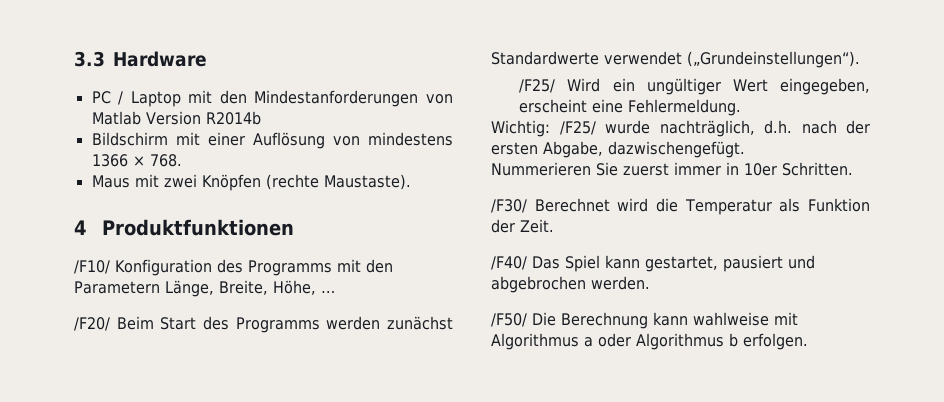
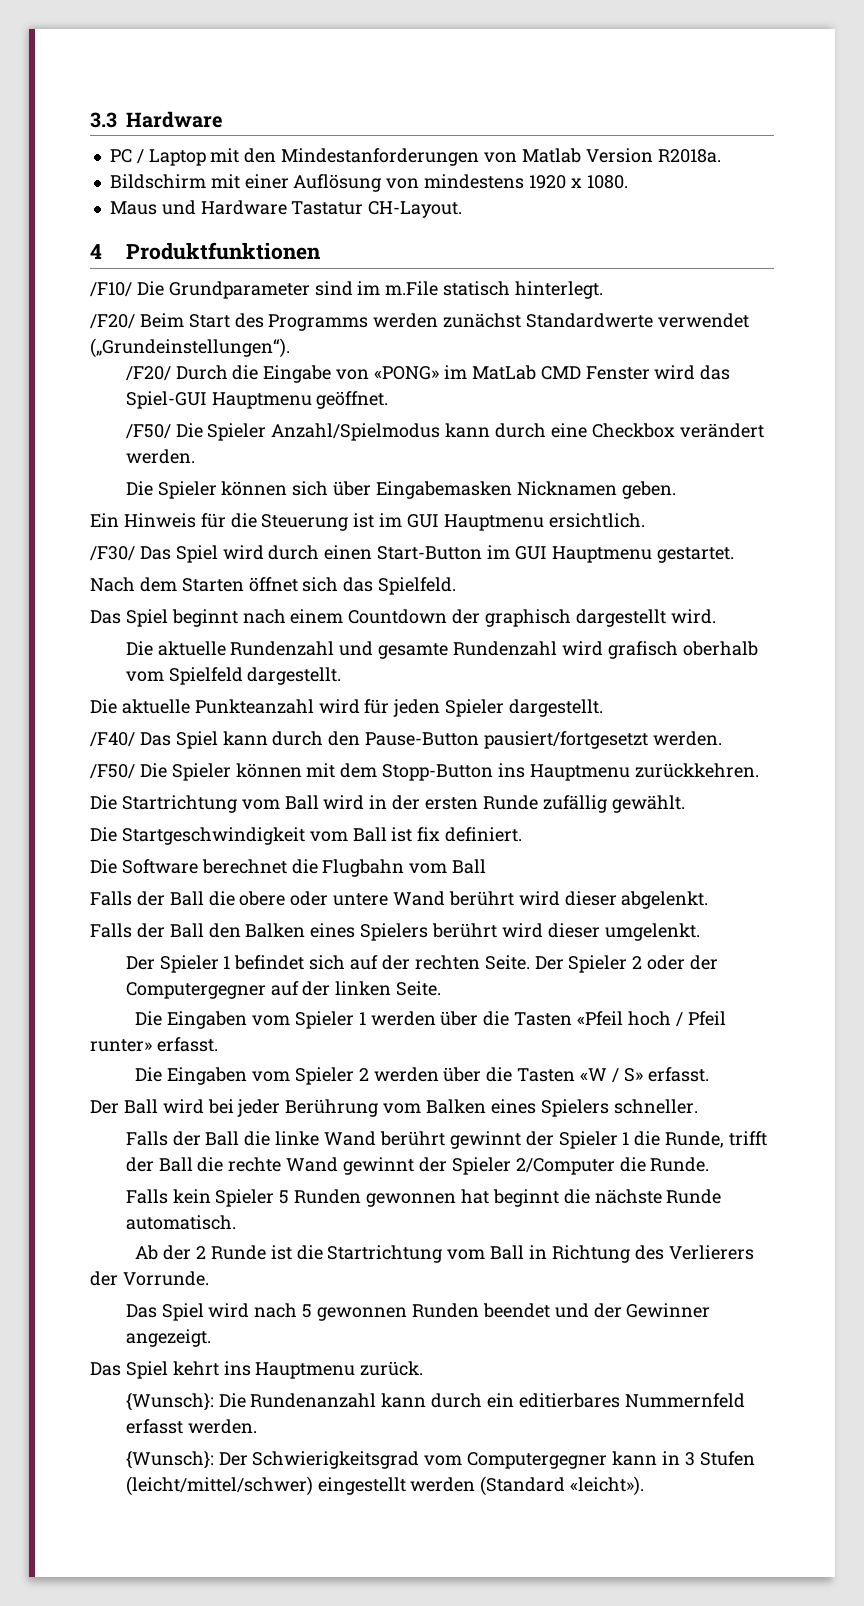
- PC / Laptop mit den Mindestanforderungen von Matlab Version R2014b
+ PC / Laptop mit den Mindestanforderungen von Matlab Version R2018a.
- Bildschirm mit einer Auflösung von mindestens 1366 × 768.
- Maus mit zwei Knöpfen (rechte Maustaste).
+ Bildschirm mit einer Auflösung von mindestens 1920 x 1080.
+ Maus und Hardware Tastatur CH-Layout.
  4 Produktfunktionen
- /F10/ Konfiguration des Programms mit den Parametern Länge, Breite, Höhe, …
+ /F10/ Die Grundparameter sind im m.File statisch hinterlegt.
- /F25/ Wird ein ungültiger Wert eingegeben, erscheint eine Fehlermeldung.
- Wichtig: /F25/ wurde nachträglich, d.h. nach der ersten Abgabe, dazwischengefügt.
- Nummerieren Sie zuerst immer in 10er Schritten.
- /F30/ Berechnet wird die Temperatur als Funktion der Zeit.
+ /F20/ Durch die Eingabe von «PONG» im MatLab CMD Fenster wird das Spiel-GUI Hauptmenu geöffnet.
+ /F50/ Die Spieler Anzahl/Spielmodus kann durch eine Checkbox verändert werden.
+ Die Spieler können sich über Eingabemasken Nicknamen geben.
+ Ein Hinweis für die Steuerung ist im GUI Hauptmenu ersichtlich.
+ /F30/ Das Spiel wird durch einen Start-Button im GUI Hauptmenu gestartet.
+ Nach dem Starten öffnet sich das Spielfeld.
+ Das Spiel beginnt nach einem Countdown der graphisch dargestellt wird.
+ Die aktuelle Rundenzahl und gesamte Rundenzahl wird grafisch oberhalb vom Spielfeld dargestellt.
+ Die aktuelle Punkteanzahl wird für jeden Spieler dargestellt.
- /F40/ Das Spiel kann gestartet, pausiert und abgebrochen werden.
+ /F40/ Das Spiel kann durch den Pause-Button pausiert/fortgesetzt werden.
- /F50/ Die Berechnung kann wahlweise mit Algorithmus a oder Algorithmus b erfolgen.
+ /F50/ Die Spieler können mit dem Stopp-Button ins Hauptmenu zurückkehren.
+ Die Startrichtung vom Ball wird in der ersten Runde zufällig gewählt.
+ Die Startgeschwindigkeit vom Ball ist fix definiert.
+ Die Software berechnet die Flugbahn vom Ball
+ Falls der Ball die obere oder untere Wand berührt wird dieser abgelenkt.
+ Falls der Ball den Balken eines Spielers berührt wird dieser umgelenkt.
+ Der Spieler 1 befindet sich auf der rechten Seite. Der Spieler 2 oder der Computergegner auf der linken Seite.
+ Die Eingaben vom Spieler 1 werden über die Tasten «Pfeil hoch / Pfeil runter» erfasst.
+ Die Eingaben vom Spieler 2 werden über die Tasten «W / S» erfasst.
+ Der Ball wird bei jeder Berührung vom Balken eines Spielers schneller.
+ Falls der Ball die linke Wand berührt gewinnt der Spieler 1 die Runde, trifft der Ball die rechte Wand gewinnt der Spieler 2/Computer die Runde.
+ Falls kein Spieler 5 Runden gewonnen hat beginnt die nächste Runde automatisch.
+ Ab der 2 Runde ist die Startrichtung vom Ball in Richtung des Verlierers der Vorrunde.
+ Das Spiel wird nach 5 gewonnen Runden beendet und der Gewinner angezeigt.
+ Das Spiel kehrt ins Hauptmenu zurück.
+ {Wunsch}: Die Rundenanzahl kann durch ein editierbares Nummernfeld erfasst werden.
+ {Wunsch}: Der Schwierigkeitsgrad vom Computergegner kann in 3 Stufen (leicht/mittel/schwer) eingestellt werden (Standard «leicht»).

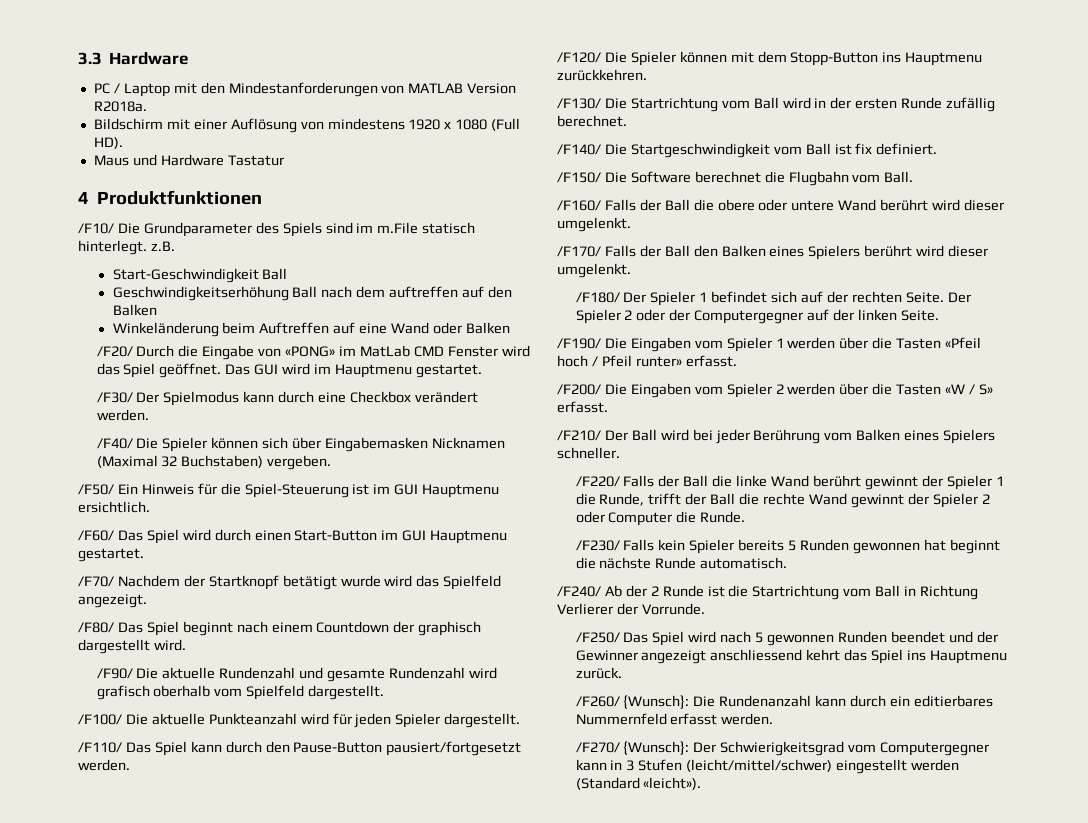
- PC / Laptop mit den Mindestanforderungen von Matlab Version R2018a.
+ PC / Laptop mit den Mindestanforderungen von MATLAB Version R2018a.
- Bildschirm mit einer Auflösung von mindestens 1920 x 1080.
+ Bildschirm mit einer Auflösung von mindestens 1920 x 1080 (Full HD).
- Maus und Hardware Tastatur CH-Layout.
+ Maus und Hardware Tastatur
- /F10/ Die Grundparameter sind im m.File statisch hinterlegt.
- /F20/ Beim Start des Programms werden zunächst Standardwerte verwendet („Grundeinstellungen“).
+ /F10/ Die Grundparameter des Spiels sind im m.File statisch hinterlegt. z.B.
+ Start-Geschwindigkeit Ball
+ Geschwindigkeitserhöhung Ball nach dem auftreffen auf den Balken
+ Winkeländerung beim Auftreffen auf eine Wand oder Balken
- /F20/ Durch die Eingabe von «PONG» im MatLab CMD Fenster wird das Spiel-GUI Hauptmenu geöffnet.
- /F50/ Die Spieler Anzahl/Spielmodus kann durch eine Checkbox verändert werden.
+ /F20/ Durch die Eingabe von «PONG» im MatLab CMD Fenster wird das Spiel geöffnet. Das GUI wird im Hauptmenu gestartet.
+ /F30/ Der Spielmodus kann durch eine Checkbox verändert werden.
- Die Spieler können sich über Eingabemasken Nicknamen geben.
- Ein Hinweis für die Steuerung ist im GUI Hauptmenu ersichtlich.
+ /F40/ Die Spieler können sich über Eingabemasken Nicknamen (Maximal 32 Buchstaben) vergeben.
+ /F50/ Ein Hinweis für die Spiel-Steuerung ist im GUI Hauptmenu ersichtlich.
- /F30/ Das Spiel wird durch einen Start-Button im GUI Hauptmenu gestartet.
+ /F60/ Das Spiel wird durch einen Start-Button im GUI Hauptmenu gestartet.
- Nach dem Starten öffnet sich das Spielfeld.
- Das Spiel beginnt nach einem Countdown der graphisch dargestellt wird.
+ /F70/ Nachdem der Startknopf betätigt wurde wird das Spielfeld angezeigt.
+ /F80/ Das Spiel beginnt nach einem Countdown der graphisch dargestellt wird.
- Die aktuelle Rundenzahl und gesamte Rundenzahl wird grafisch oberhalb vom Spielfeld dargestellt.
+ /F90/ Die aktuelle Rundenzahl und gesamte Rundenzahl wird grafisch oberhalb vom Spielfeld dargestellt.
- Die aktuelle Punkteanzahl wird für jeden Spieler dargestellt.
+ /F100/ Die aktuelle Punkteanzahl wird für jeden Spieler dargestellt.
- /F40/ Das Spiel kann durch den Pause-Button pausiert/fortgesetzt werden.
+ /F110/ Das Spiel kann durch den Pause-Button pausiert/fortgesetzt werden.
- /F50/ Die Spieler können mit dem Stopp-Button ins Hauptmenu zurückkehren.
+ /F120/ Die Spieler können mit dem Stopp-Button ins Hauptmenu zurückkehren.
- Die Startrichtung vom Ball wird in der ersten Runde zufällig gewählt.
- Die Startgeschwindigkeit vom Ball ist fix definiert.
+ /F130/ Die Startrichtung vom Ball wird in der ersten Runde zufällig berechnet.
+ /F140/ Die Startgeschwindigkeit vom Ball ist fix definiert.
- Die Software berechnet die Flugbahn vom Ball
- Falls der Ball die obere oder untere Wand berührt wird dieser abgelenkt.
- Falls der Ball den Balken eines Spielers berührt wird dieser umgelenkt.
+ /F150/ Die Software berechnet die Flugbahn vom Ball.
+ /F160/ Falls der Ball die obere oder untere Wand berührt wird dieser umgelenkt.
+ /F170/ Falls der Ball den Balken eines Spielers berührt wird dieser umgelenkt.
- Der Spieler 1 befindet sich auf der rechten Seite.
+ /F180/ Der Spieler 1 befindet sich auf der rechten Seite.
- Die Eingaben vom Spieler 1 werden über die Tasten «Pfeil hoch / Pfeil runter» erfasst.
+ /F190/ Die Eingaben vom Spieler 1 werden über die Tasten «Pfeil hoch / Pfeil runter» erfasst.
- Die Eingaben vom Spieler 2 werden über die Tasten «W / S» erfasst.
+ /F200/ Die Eingaben vom Spieler 2 werden über die Tasten «W / S» erfasst.
- Der Ball wird bei jeder Berührung vom Balken eines Spielers schneller.
+ /F210/ Der Ball wird bei jeder Berührung vom Balken eines Spielers schneller.
- Falls der Ball die linke Wand berührt gewinnt der Spieler 1 die Runde, trifft der Ball die rechte Wand gewinnt der Spieler 2/Computer die Runde.
+ /F220/ Falls der Ball die linke Wand berührt gewinnt der Spieler 1 die Runde, trifft der Ball die rechte Wand gewinnt der Spieler 2 oder Computer die Runde.
- Falls kein Spieler 5 Runden gewonnen hat beginnt die nächste Runde automatisch.
+ /F230/ Falls kein Spieler bereits 5 Runden gewonnen hat beginnt die nächste Runde automatisch.
- Ab der 2 Runde ist die Startrichtung vom Ball in Richtung des Verlierers der Vorrunde.
+ /F240/ Ab der 2 Runde ist die Startrichtung vom Ball in Richtung Verlierer der Vorrunde.
- Das Spiel wird nach 5 gewonnen Runden beendet und der Gewinner angezeigt.
- Das Spiel kehrt ins Hauptmenu zurück.
+ /F250/ Das Spiel wird nach 5 gewonnen Runden beendet und der Gewinner angezeigt anschliessend kehrt das Spiel ins Hauptmenu zurück.
- {Wunsch}: Die Rundenanzahl kann durch ein editierbares Nummernfeld erfasst werden.
+ /F260/ {Wunsch}: Die Rundenanzahl kann durch ein editierbares Nummernfeld erfasst werden.
- {Wunsch}: Der Schwierigkeitsgrad vom Computergegner kann in 3 Stufen (leicht/mittel/schwer) eingestellt werden (Standard «leicht»).
+ /F270/ {Wunsch}: Der Schwierigkeitsgrad vom Computergegner kann in 3 Stufen (leicht/mittel/schwer) eingestellt werden (Standard «leicht»).

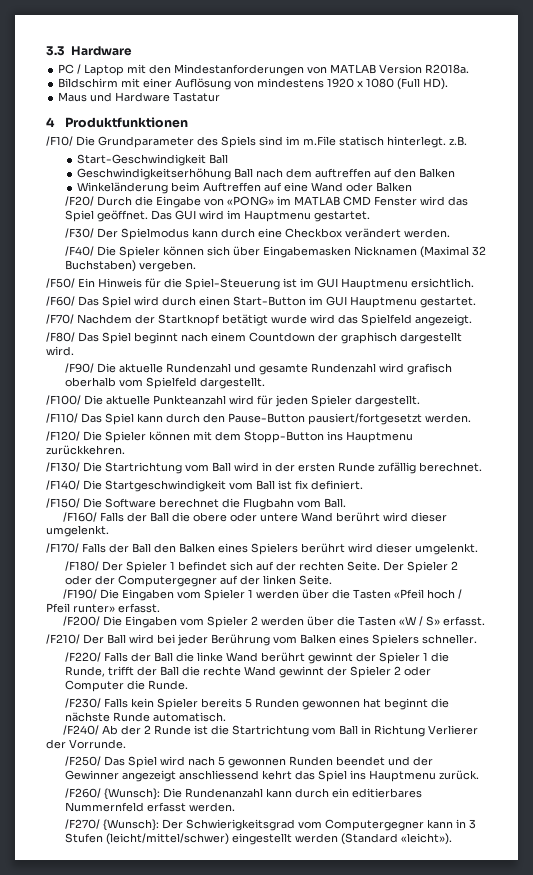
- /F20/ Durch die Eingabe von «PONG» im MatLab CMD Fenster wird das Spiel geöffnet.
+ /F20/ Durch die Eingabe von «PONG» im MATLAB CMD Fenster wird das Spiel geöffnet.

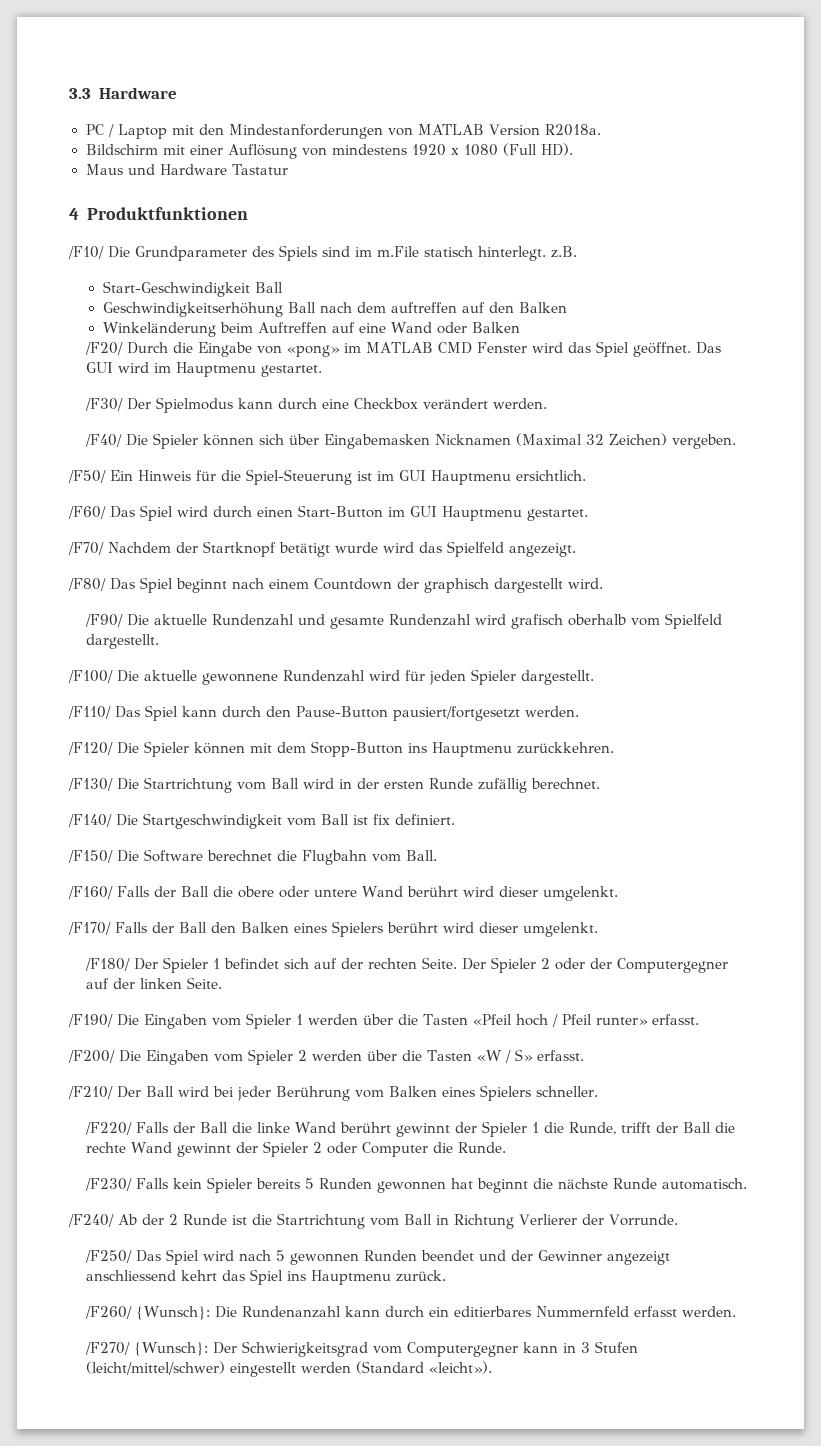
- /F20/ Durch die Eingabe von «PONG» im MATLAB CMD Fenster wird das Spiel geöffnet.
+ /F20/ Durch die Eingabe von «pong» im MATLAB CMD Fenster wird das Spiel geöffnet.
- /F40/ Die Spieler können sich über Eingabemasken Nicknamen (Maximal 32 Buchstaben) vergeben.
+ /F40/ Die Spieler können sich über Eingabemasken Nicknamen (Maximal 32 Zeichen) vergeben.
- /F100/ Die aktuelle Punkteanzahl wird für jeden Spieler dargestellt.
+ /F100/ Die aktuelle gewonnene Rundenzahl wird für jeden Spieler dargestellt.

